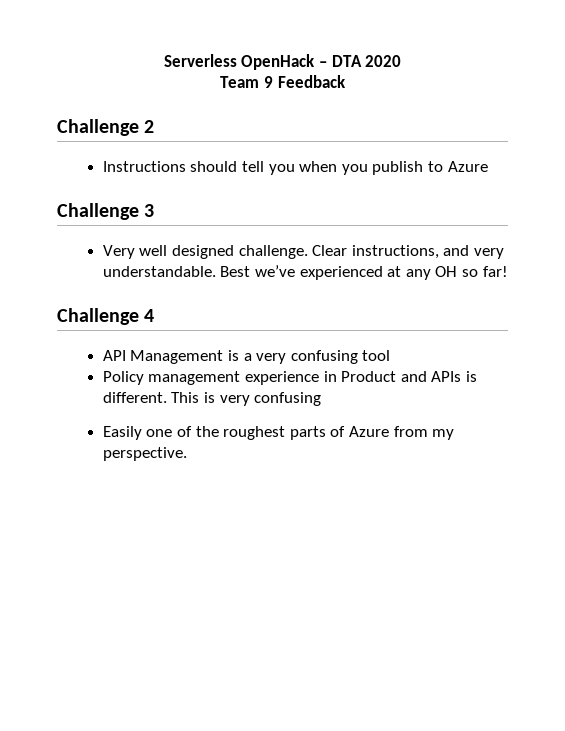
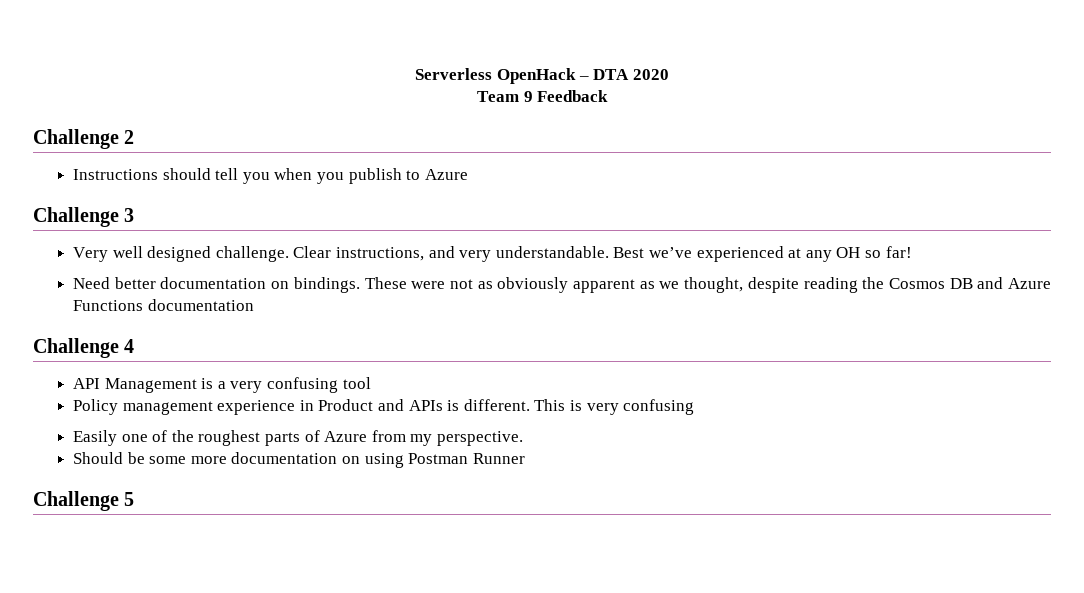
+ Need better documentation on bindings. These were not as obviously apparent as we thought, despite reading the Cosmos DB and Azure Functions documentation
+ Should be some more documentation on using Postman Runner
+ Challenge 5

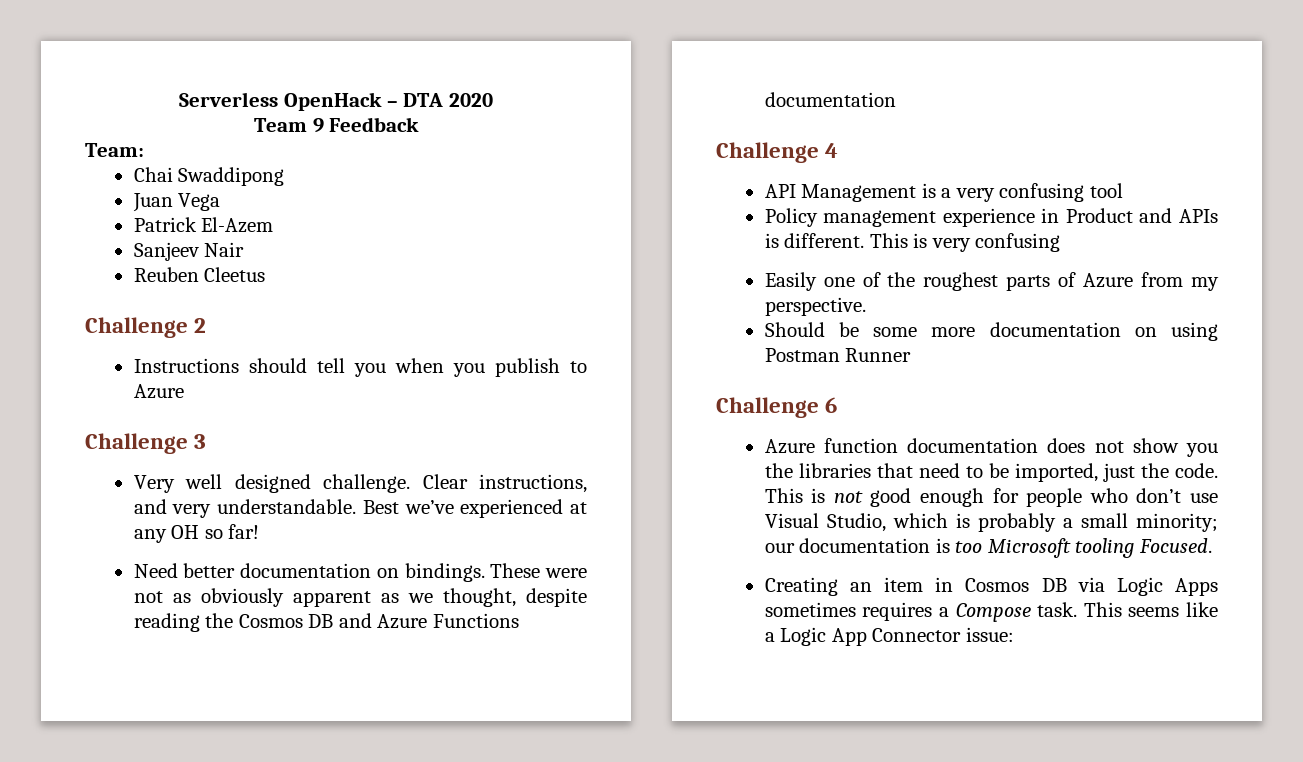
+ Team:
+ Chai Swaddipong
+ Juan Vega
+ Patrick El-Azem
+ Sanjeev Nair
+ Reuben Cleetus
- Challenge 5
+ Challenge 6
+ Azure function documentation does not show you the libraries that need to be imported, just the code. This is not good enough for people who don’t use Visual Studio, which is probably a small minority; our documentation is too Microsoft tooling Focused.
+ Creating an item in Cosmos DB via Logic Apps sometimes requires a Compose task. This seems like a Logic App Connector issue:

